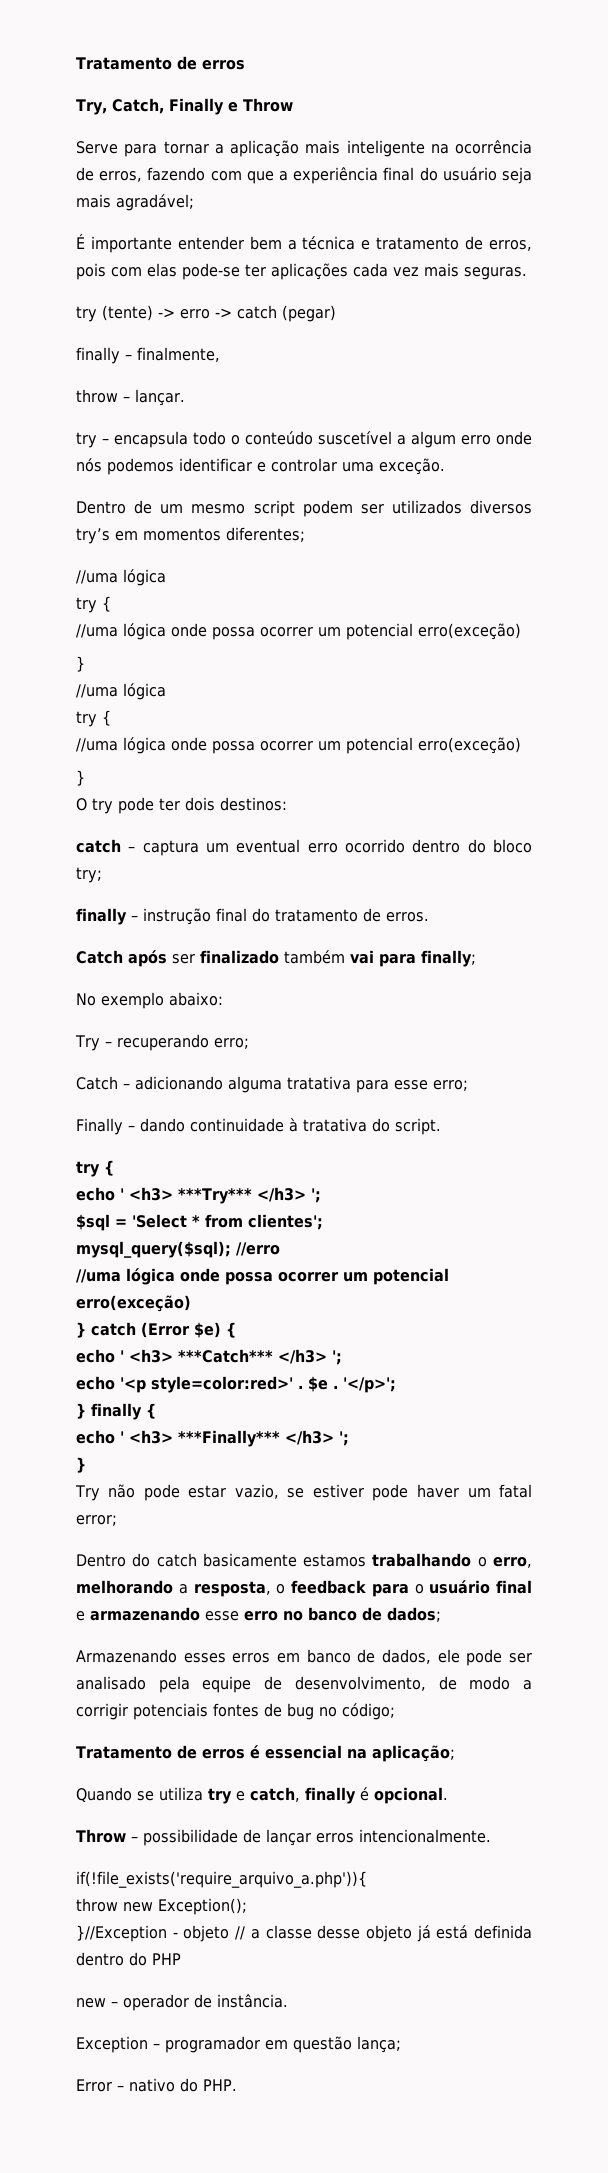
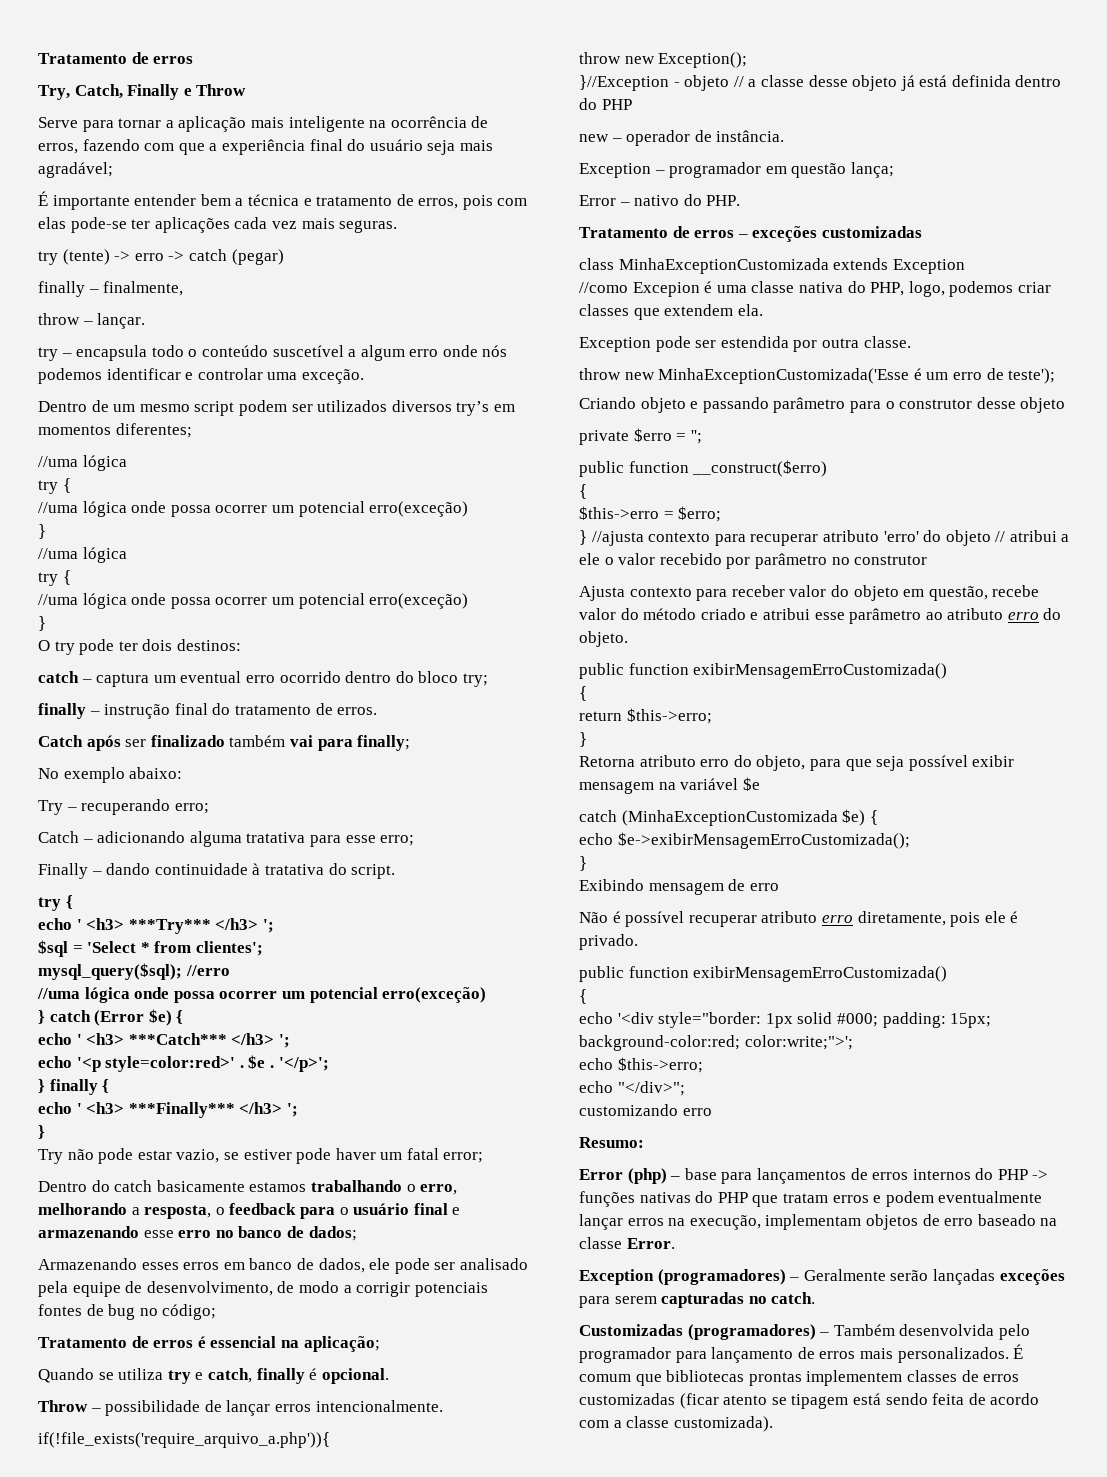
+ Tratamento de erros – exceções customizadas
+ class MinhaExceptionCustomizada extends Exception
+ //como Excepion é uma classe nativa do PHP, logo, podemos criar classes que extendem ela.
+ Exception pode ser estendida por outra classe.
+ throw new MinhaExceptionCustomizada('Esse é um erro de teste');
+ Criando objeto e passando parâmetro para o construtor desse objeto
+ private $erro = '';
+ public function __construct($erro)
+ {
+ $this->erro = $erro;
+ } //ajusta contexto para recuperar atributo 'erro' do objeto // atribui a ele o valor recebido por parâmetro no construtor
+ Ajusta contexto para receber valor do objeto em questão, recebe valor do método criado e atribui esse parâmetro ao atributo erro do objeto.
+ public function exibirMensagemErroCustomizada()
+ {
+ return $this->erro;
+ }
+ Retorna atributo erro do objeto, para que seja possível exibir mensagem na variável $e
+ catch (MinhaExceptionCustomizada $e) {
+ echo $e->exibirMensagemErroCustomizada();
+ }
+ Exibindo mensagem de erro
+ Não é possível recuperar atributo erro diretamente, pois ele é privado.
+ public function exibirMensagemErroCustomizada()
+ {
+ echo '<div style="border: 1px solid #000; padding: 15px; background-color:red; color:write;">';
+ echo $this->erro;
+ echo "</div>";
+ customizando erro
+ Resumo:
+ Error (php) – base para lançamentos de erros internos do PHP -> funções nativas do PHP que tratam erros e podem eventualmente lançar erros na execução, implementam objetos de erro baseado na classe Error.
+ Exception (programadores) – Geralmente serão lançadas exceções para serem capturadas no catch.
+ Customizadas (programadores) – Também desenvolvida pelo programador para lançamento de erros mais personalizados. É comum que bibliotecas prontas implementem classes de erros customizadas (ficar atento se tipagem está sendo feita de acordo com a classe customizada).

